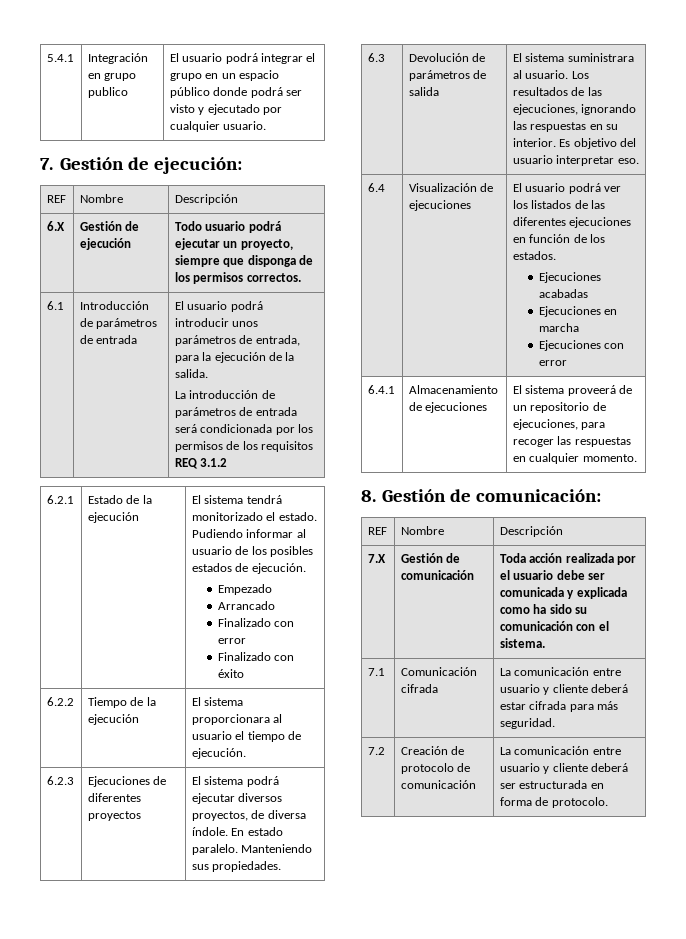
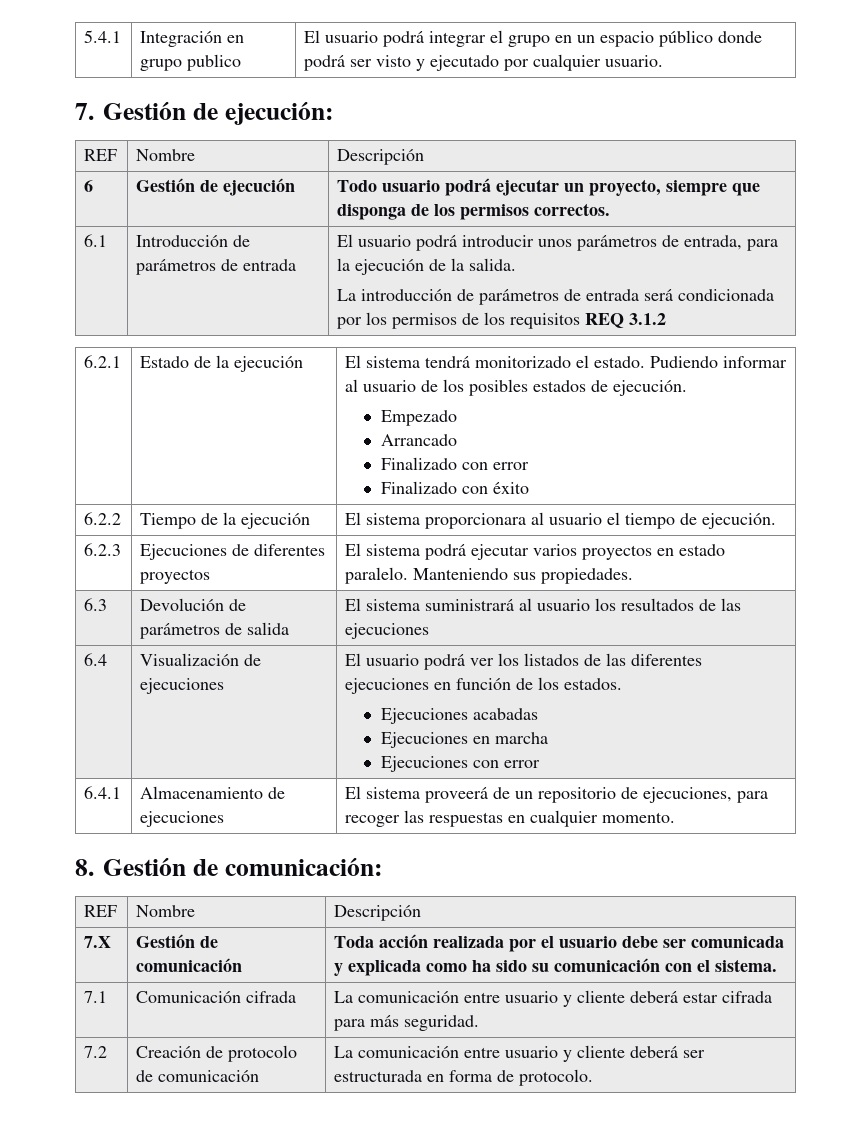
- 6.X | Gestión de ejecución | Todo usuario podrá ejecutar un proyecto, siempre que disponga de los permisos correctos.
+ 6 | Gestión de ejecución | Todo usuario podrá ejecutar un proyecto, siempre que disponga de los permisos correctos.
- 6.2.3 | Ejecuciones de diferentes proyectos | El sistema podrá ejecutar diversos proyectos, de diversa índole. En estado paralelo. Manteniendo sus propiedades.
+ 6.2.3 | Ejecuciones de diferentes proyectos | El sistema podrá ejecutar varios proyectos en estado paralelo. Manteniendo sus propiedades.
- 6.3 | Devolución de parámetros de salida | El sistema suministrara al usuario. Los resultados de las ejecuciones, ignorando las respuestas en su interior. Es objetivo del usuario interpretar eso.
+ 6.3 | Devolución de parámetros de salida | El sistema suministrará al usuario los resultados de las ejecuciones

